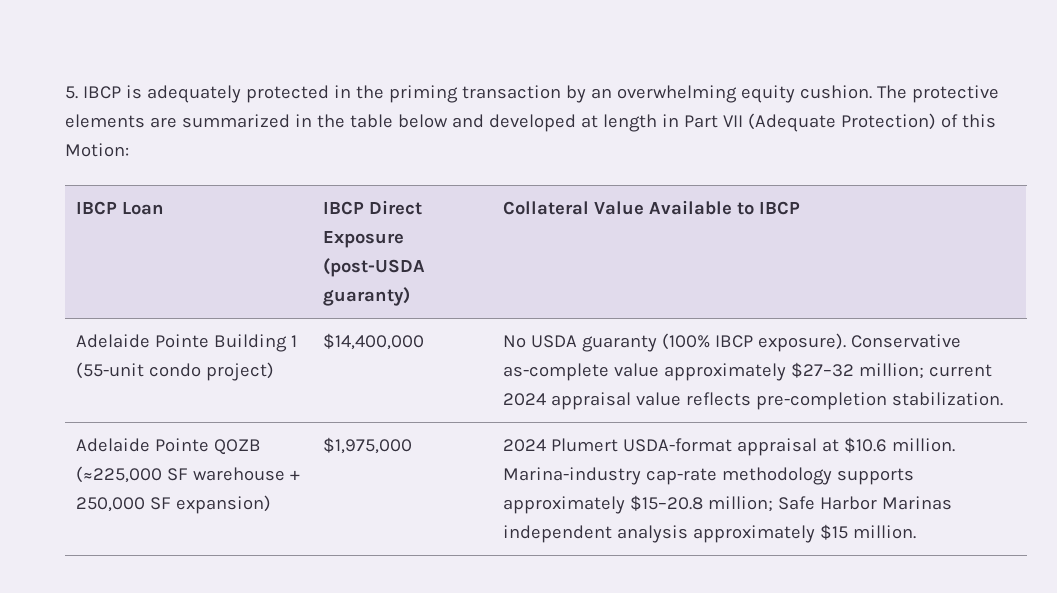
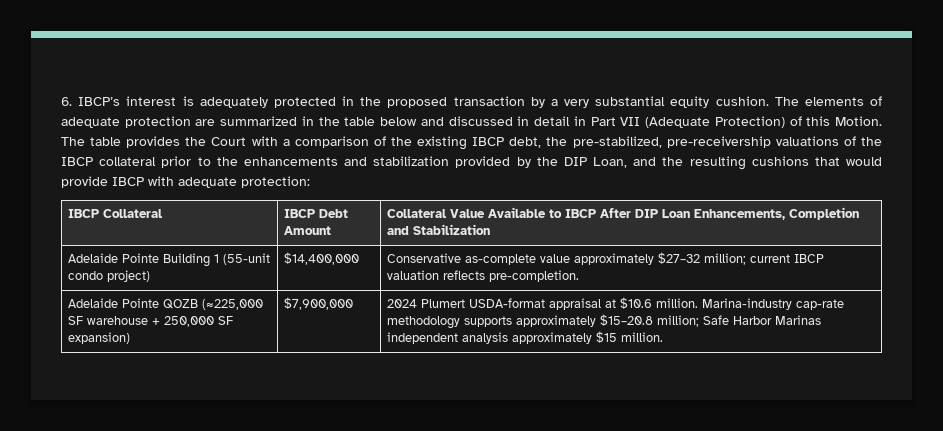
- 5. IBCP is adequately protected in the priming transaction by an overwhelming equity cushion. The protective elements are summarized in the table below and developed at length in Part VII (Adequate Protection) of this Motion:
- IBCP Loan | IBCP Direct Exposure (post-USDA guaranty) | Collateral Value Available to IBCP
+ 6. IBCP’s interest is adequately protected in the proposed transaction by a very substantial equity cushion. The elements of adequate protection are summarized in the table below and discussed in detail in Part VII (Adequate Protection) of this Motion. The table provides the Court with a comparison of the existing IBCP debt, the pre-stabilized, pre-receivership valuations of the IBCP collateral prior to the enhancements and stabilization provided by the DIP Loan, and the resulting cushions that would provide IBCP with adequate protection:
+ IBCP Collateral | IBCP Debt Amount | Collateral Value Available to IBCP After DIP Loan Enhancements, Completion and Stabilization
- Adelaide Pointe Building 1 (55-unit condo project) | $14,400,000 | No USDA guaranty (100% IBCP exposure). Conservative as-complete value approximately $27–32 million; current 2024 appraisal value reflects pre-completion stabilization.
+ Adelaide Pointe Building 1 (55-unit condo project) | $14,400,000 | Conservative as-complete value approximately $27–32 million; current IBCP valuation reflects pre-completion.
- Adelaide Pointe QOZB (≈225,000 SF warehouse + 250,000 SF expansion) | $1,975,000 | 2024 Plumert USDA-format appraisal at $10.6 million. Marina-industry cap-rate methodology supports approximately $15–20.8 million; Safe Harbor Marinas independent analysis approximately $15 million.
+ Adelaide Pointe QOZB (≈225,000 SF warehouse + 250,000 SF expansion) | $7,900,000 | 2024 Plumert USDA-format appraisal at $10.6 million. Marina-industry cap-rate methodology supports approximately $15–20.8 million; Safe Harbor Marinas independent analysis approximately $15 million.

